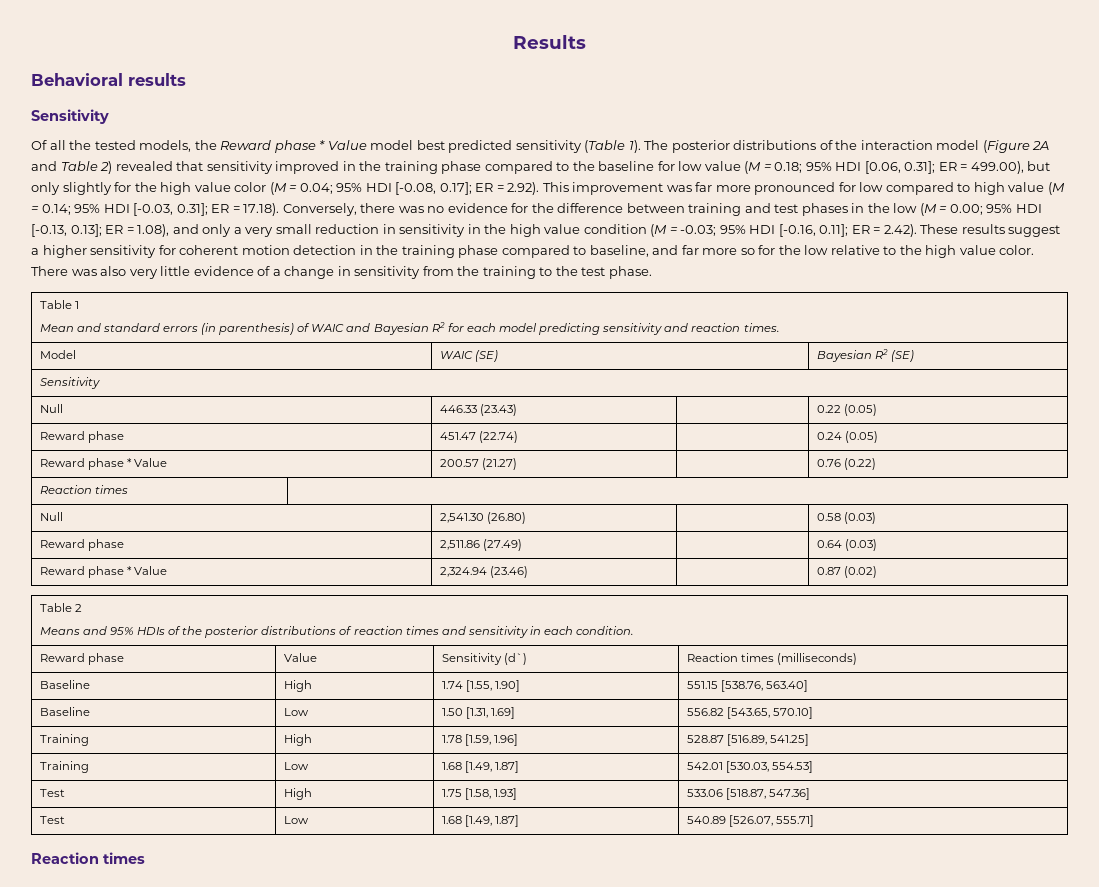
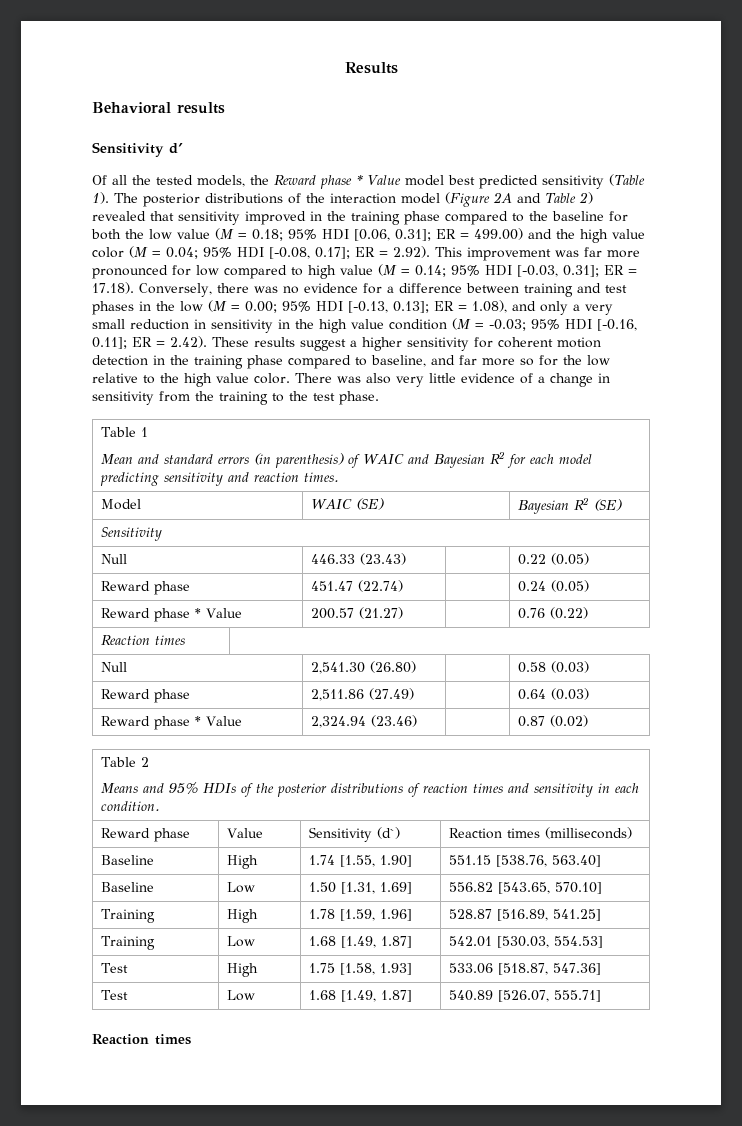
  Behavioral results
- Sensitivity
+ Sensitivity d′
- The posterior distributions of the interaction model (Figure 2A and Table 2) revealed that sensitivity improved in the training phase compared to the baseline for low value (M = 0.18;
+ The posterior distributions of the interaction model (Figure 2A and Table 2) revealed that sensitivity improved in the training phase compared to the baseline for both the low value (M = 0.18;
- ER = 499.00), but only slightly for the high value color (M = 0.04;
+ ER = 499.00) and the high value color (M = 0.04;
- ER = 17.18). Conversely, there was no evidence for the difference between training and test phases in the low (M = 0.00;
+ ER = 17.18). Conversely, there was no evidence for a difference between training and test phases in the low (M = 0.00;

